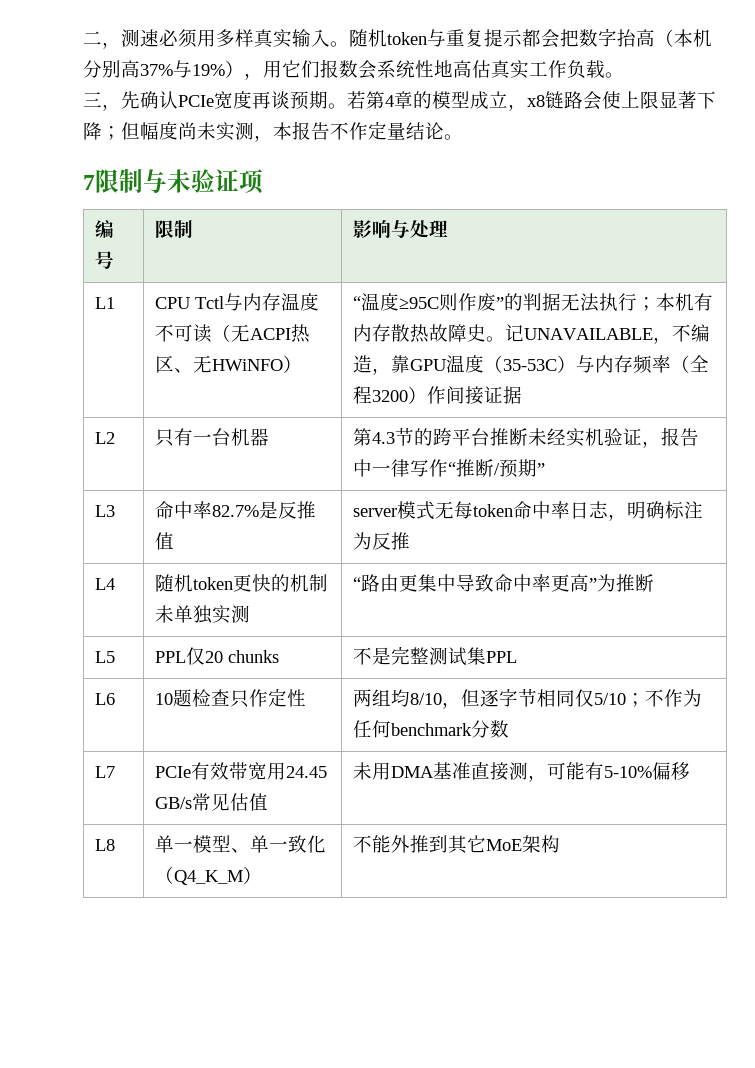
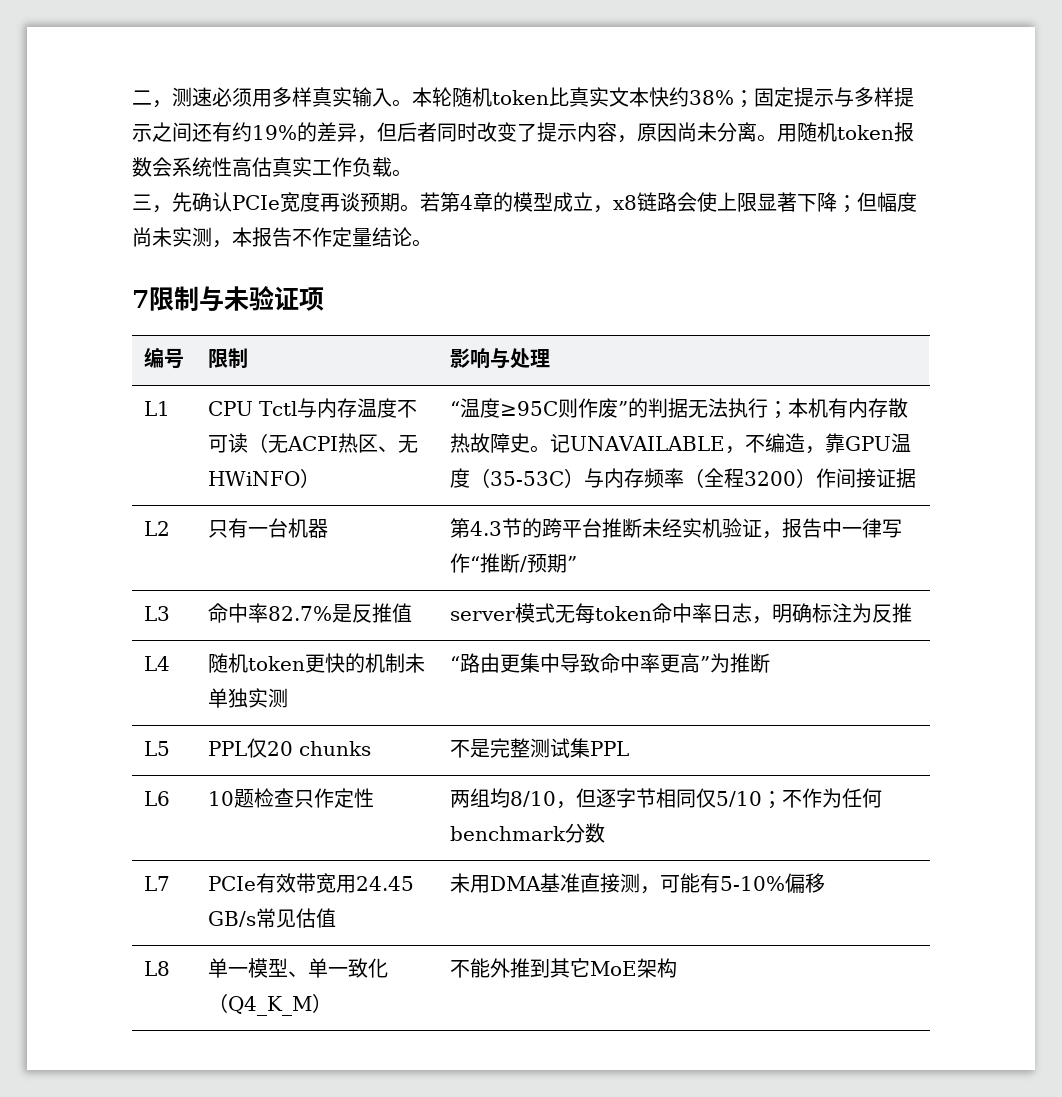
- 随机token与重复提示都会把数字抬高（本机分别高37%与19%），用它们报数会系统性地高估真实工作负载。
+ 本轮随机token比真实文本快约38%；固定提示与多样提示之间还有约19%的差异，但后者同时改变了提示内容，原因尚未分离。用随机token报数会系统性高估真实工作负载。

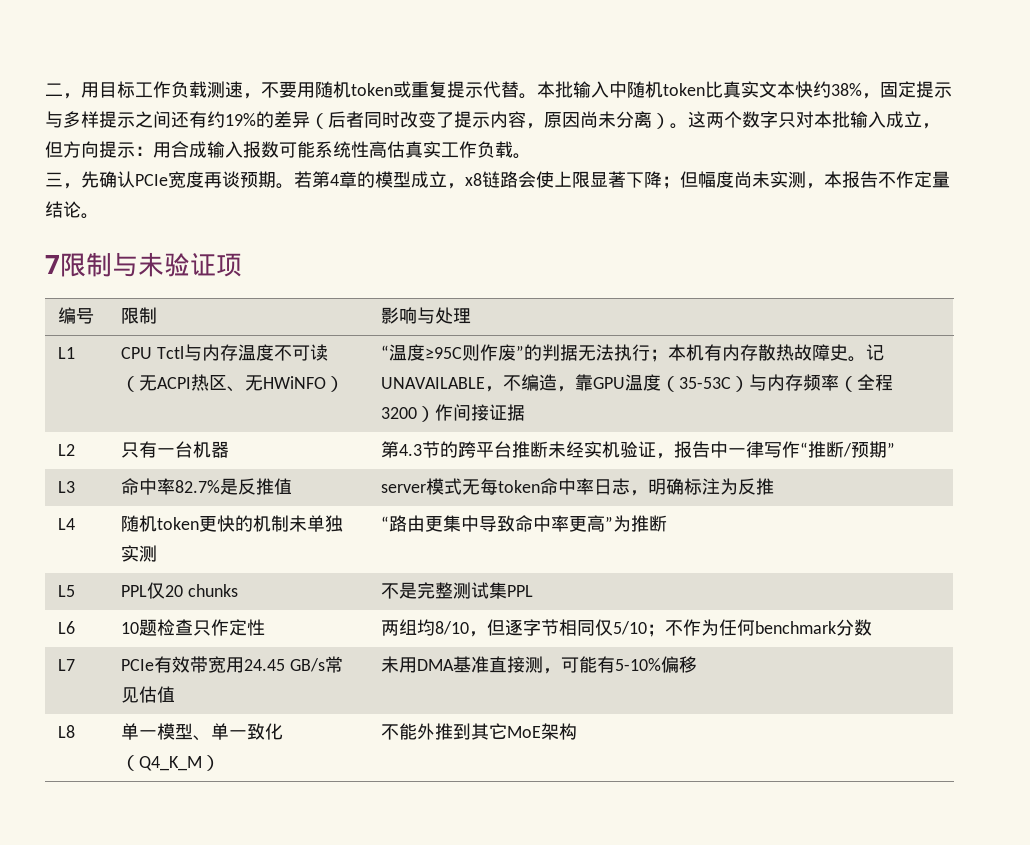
- 二，测速必须用多样真实输入。本轮随机token比真实文本快约38%；固定提示与多样提示之间还有约19%的差异，但后者同时改变了提示内容，原因尚未分离。用随机token报数会系统性高估真实工作负载。
+ 二，用目标工作负载测速，不要用随机token或重复提示代替。本批输入中随机token比真实文本快约38%，固定提示与多样提示之间还有约19%的差异（后者同时改变了提示内容，原因尚未分离）。这两个数字只对本批输入成立，但方向提示：用合成输入报数可能系统性高估真实工作负载。

